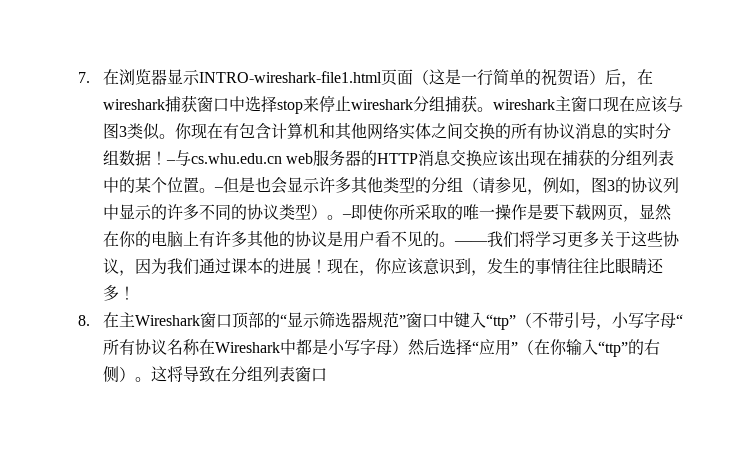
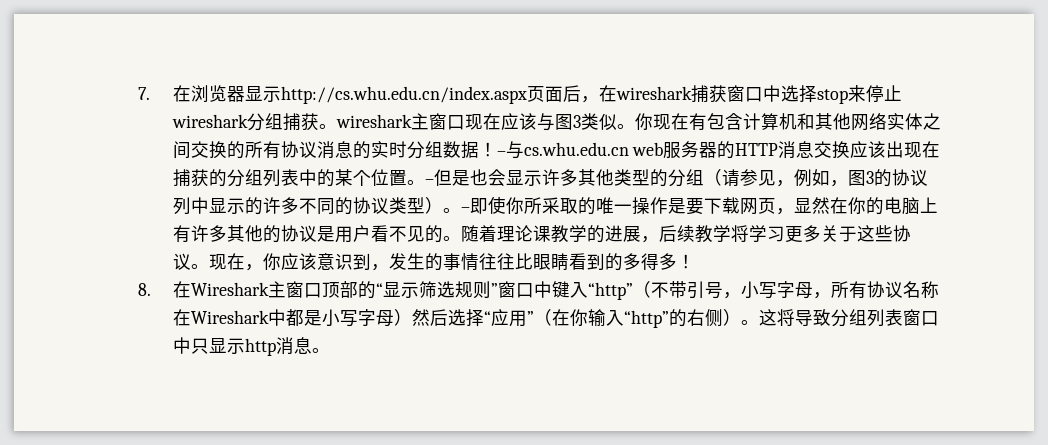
- 7.在浏览器显示INTRO-wireshark-file1.html页面（这是一行简单的祝贺语）后，在wireshark捕获窗口中选择stop来停止wireshark分组捕获。wireshark主窗口现在应该与图3类似。
+ 7.在浏览器显示http://cs.whu.edu.cn/index.aspx页面后，在wireshark捕获窗口中选择stop来停止wireshark分组捕获。wireshark主窗口现在应该与图3类似。
- ——我们将学习更多关于这些协议，因为我们通过课本的进展！
+ 随着理论课教学的进展，后续教学将学习更多关于这些协议。
- 现在，你应该意识到，发生的事情往往比眼睛还多！
+ 现在，你应该意识到，发生的事情往往比眼睛看到的多得多！
- 8.在主Wireshark窗口顶部的“显示筛选器规范”窗口中键入“ttp”（不带引号，小写字母“所有协议名称在Wireshark中都是小写字母）然后选择“应用”（在你输入“ttp”的右侧）。
+ 8.在Wireshark主窗口顶部的“显示筛选规则”窗口中键入“http”（不带引号，小写字母，所有协议名称在Wireshark中都是小写字母）然后选择“应用”（在你输入“http”的右侧）。
- 这将导致在分组列表窗口
+ 这将导致分组列表窗口中只显示http消息。

